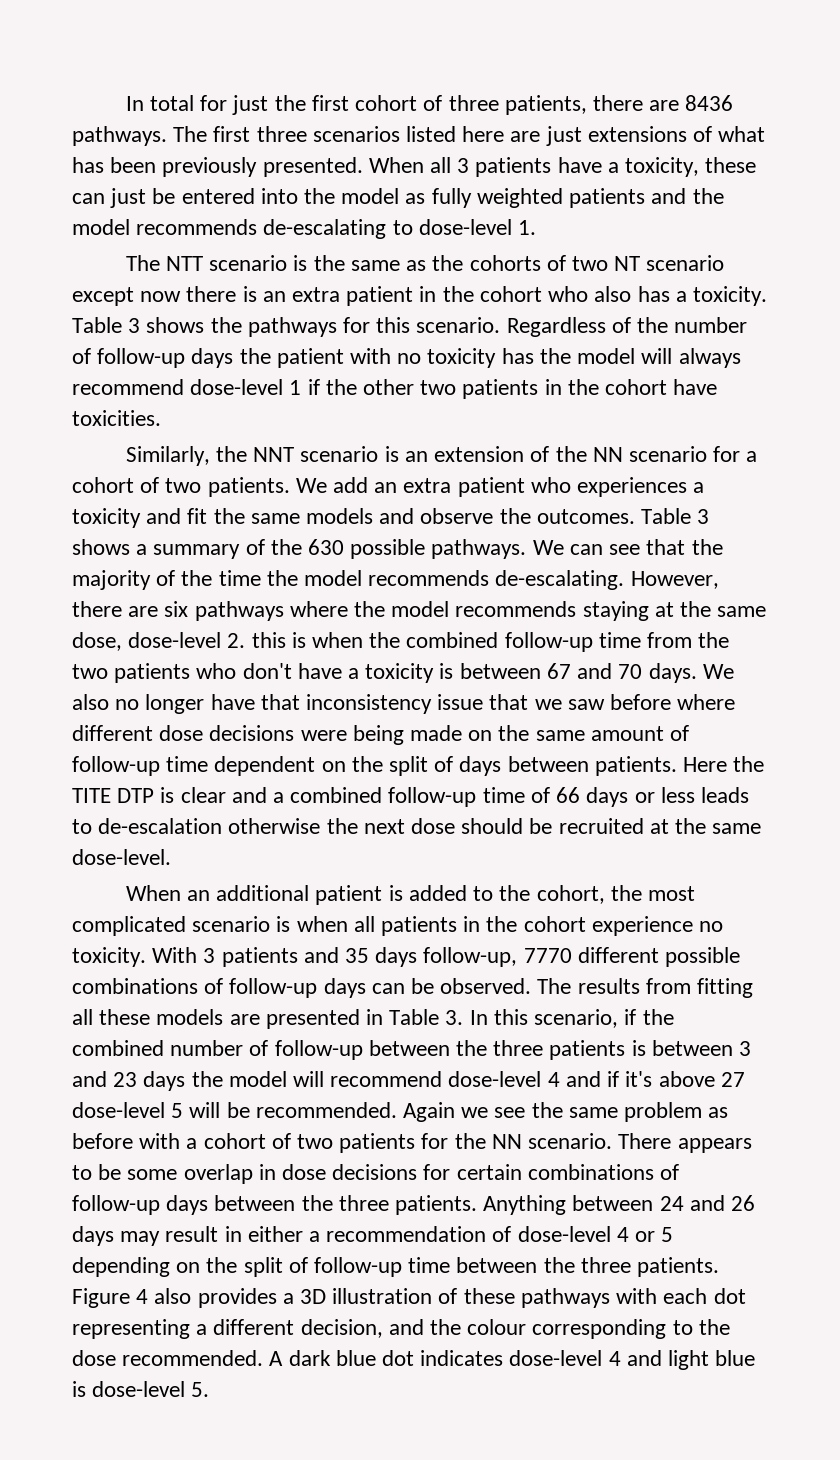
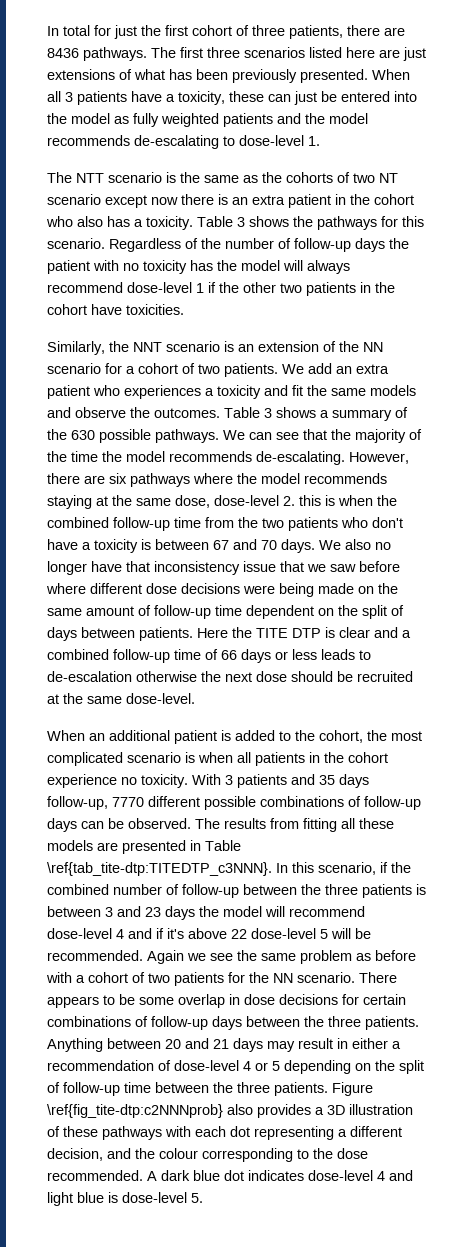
- The results from fitting all these models are presented in Table 3. In this scenario, if the combined number of follow-up between the three patients is between 3 and 23 days the model will recommend dose-level 4 and if it's above 27 dose-level 5 will be recommended.
+ The results from fitting all these models are presented in Table \ref{tab_tite-dtp:TITEDTP_c3NNN}. In this scenario, if the combined number of follow-up between the three patients is between 3 and 23 days the model will recommend dose-level 4 and if it's above 22 dose-level 5 will be recommended.
- Anything between 24 and 26 days may result in either a recommendation of dose-level 4 or 5 depending on the split of follow-up time between the three patients.
+ Anything between 20 and 21 days may result in either a recommendation of dose-level 4 or 5 depending on the split of follow-up time between the three patients.
- Figure 4 also provides a 3D illustration of these pathways with each dot representing a different decision, and the colour corresponding to the dose recommended.
+ Figure \ref{fig_tite-dtp:c2NNNprob} also provides a 3D illustration of these pathways with each dot representing a different decision, and the colour corresponding to the dose recommended.

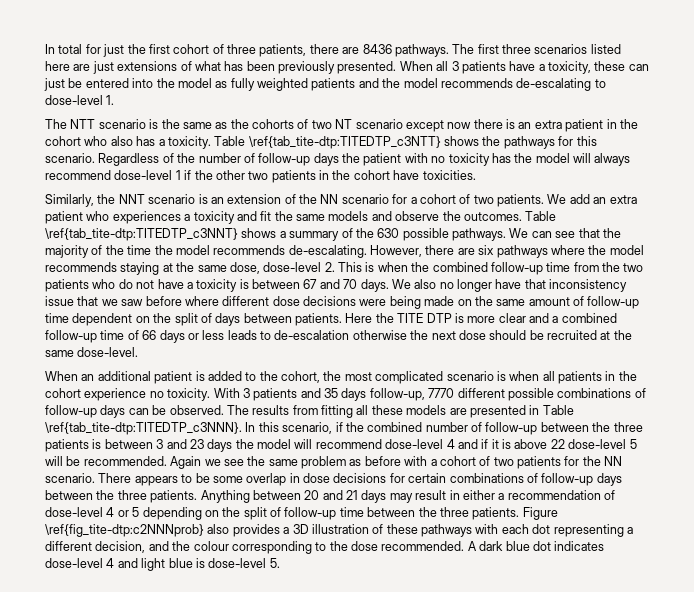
- Table 3 shows the pathways for this scenario.
+ Table \ref{tab_tite-dtp:TITEDTP_c3NTT} shows the pathways for this scenario.
- Table 3 shows a summary of the 630 possible pathways.
+ Table \ref{tab_tite-dtp:TITEDTP_c3NNT} shows a summary of the 630 possible pathways.
- However, there are six pathways where the model recommends staying at the same dose, dose-level 2. this is when the combined follow-up time from the two patients who don't have a toxicity is between 67 and 70 days.
+ However, there are six pathways where the model recommends staying at the same dose, dose-level 2. This is when the combined follow-up time from the two patients who do not have a toxicity is between 67 and 70 days.
- Here the TITE DTP is clear and a combined follow-up time of 66 days or less leads to de-escalation otherwise the next dose should be recruited at the same dose-level.
+ Here the TITE DTP is more clear and a combined follow-up time of 66 days or less leads to de-escalation otherwise the next dose should be recruited at the same dose-level.
- In this scenario, if the combined number of follow-up between the three patients is between 3 and 23 days the model will recommend dose-level 4 and if it's above 22 dose-level 5 will be recommended.
+ In this scenario, if the combined number of follow-up between the three patients is between 3 and 23 days the model will recommend dose-level 4 and if it is above 22 dose-level 5 will be recommended.

